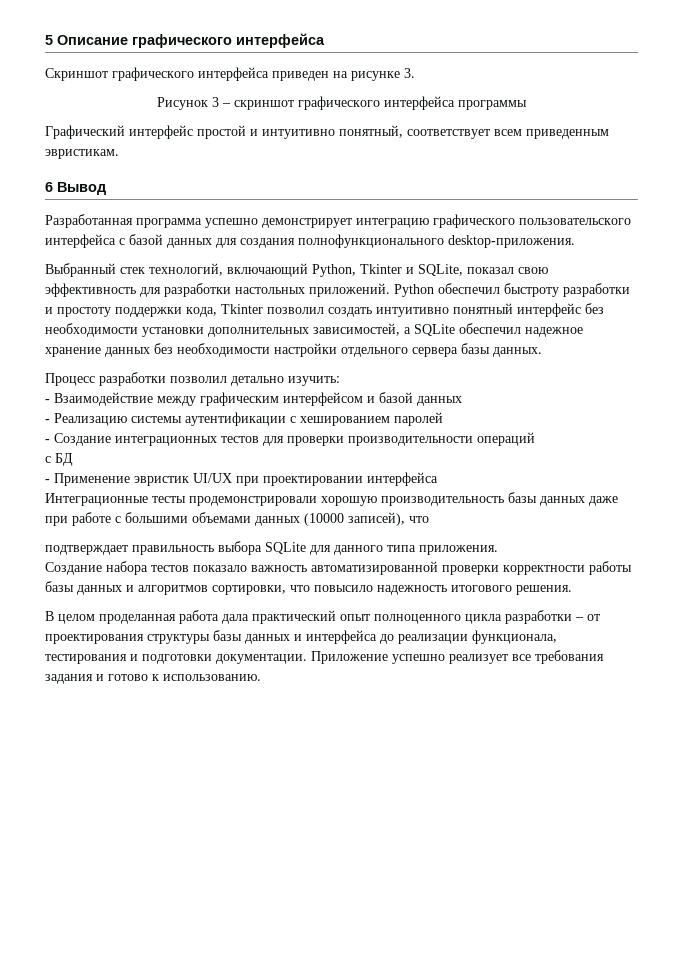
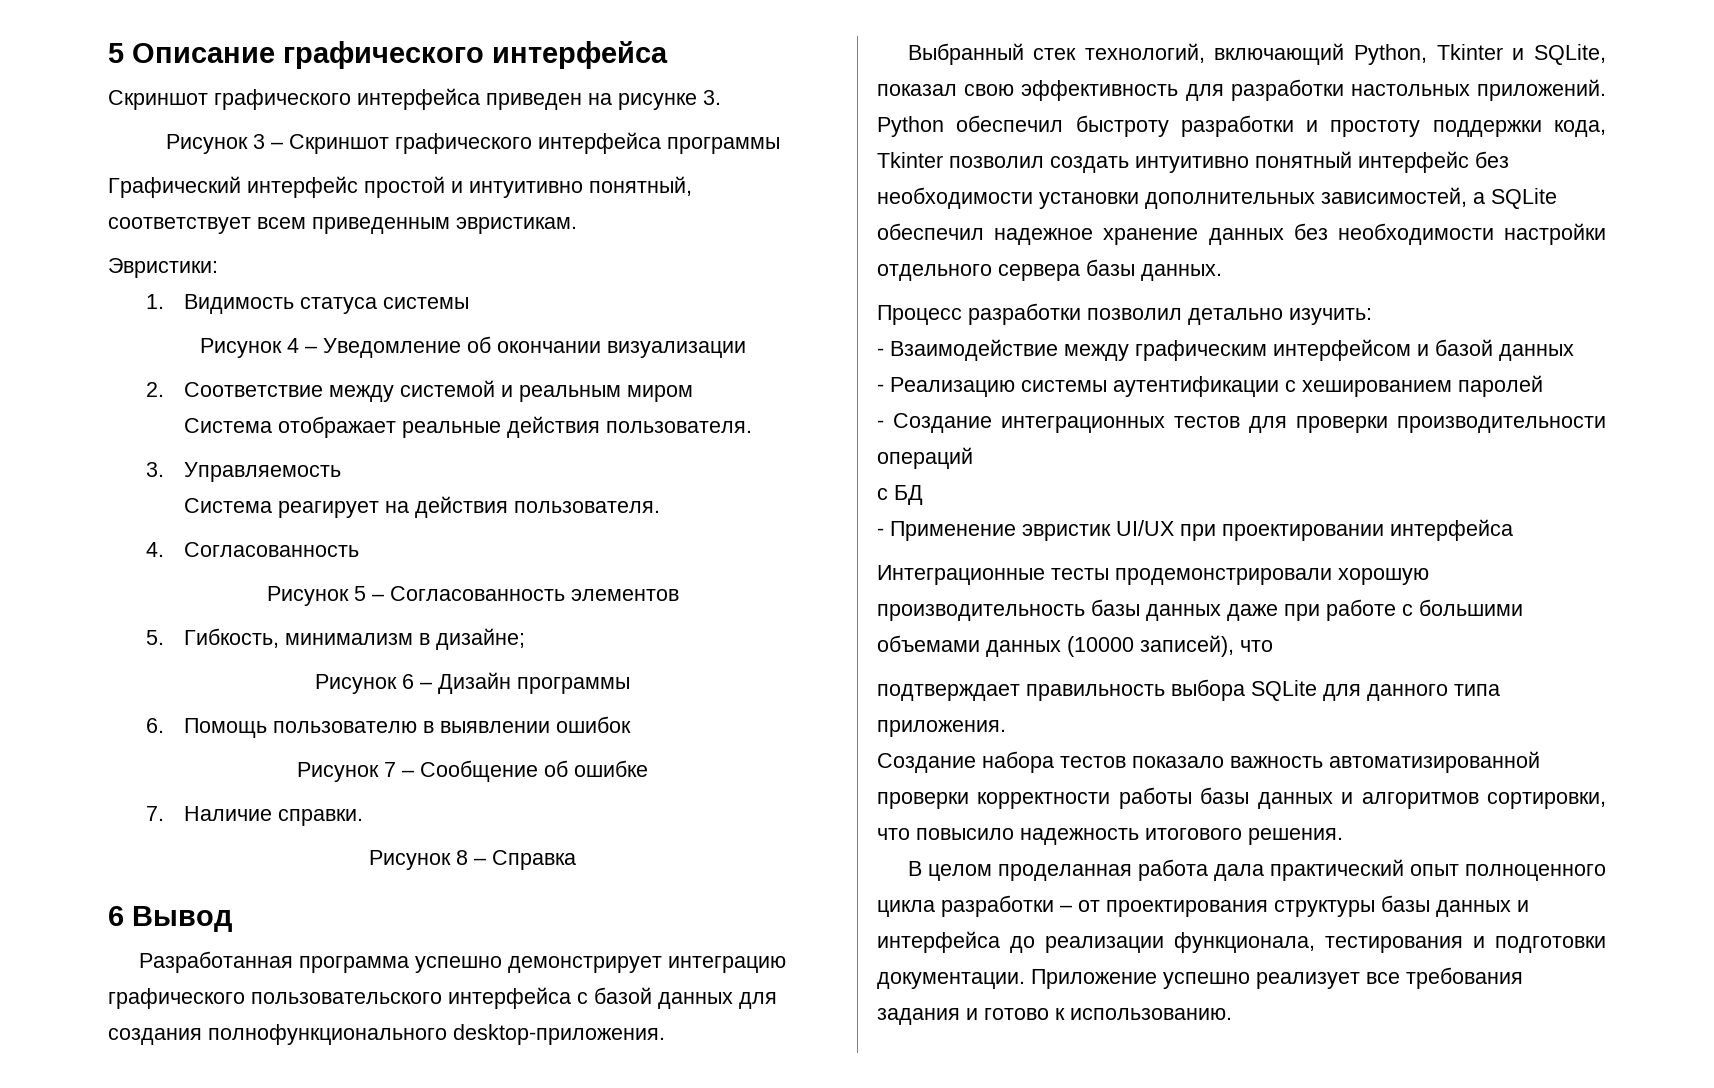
- Рисунок 3 – скриншот графического интерфейса программы
+ Рисунок 3 – Скриншот графического интерфейса программы
+ Эвристики:
+ 1. Видимость статуса системы
+ Рисунок 4 – Уведомление об окончании визуализации
+ 2. Cоответствие между системой и реальным миром
+ Система отображает реальные действия пользователя.
+ 3. Управляемость
+ Система реагирует на действия пользователя.
+ 4. Cогласованность
+ Рисунок 5 – Согласованность элементов
+ 5. Гибкость, минимализм в дизайне;
+ Рисунок 6 – Дизайн программы
+ 6. Помощь пользователю в выявлении ошибок
+ Рисунок 7 – Сообщение об ошибке
+ 7. Наличие справки.
+ Рисунок 8 – Справка

